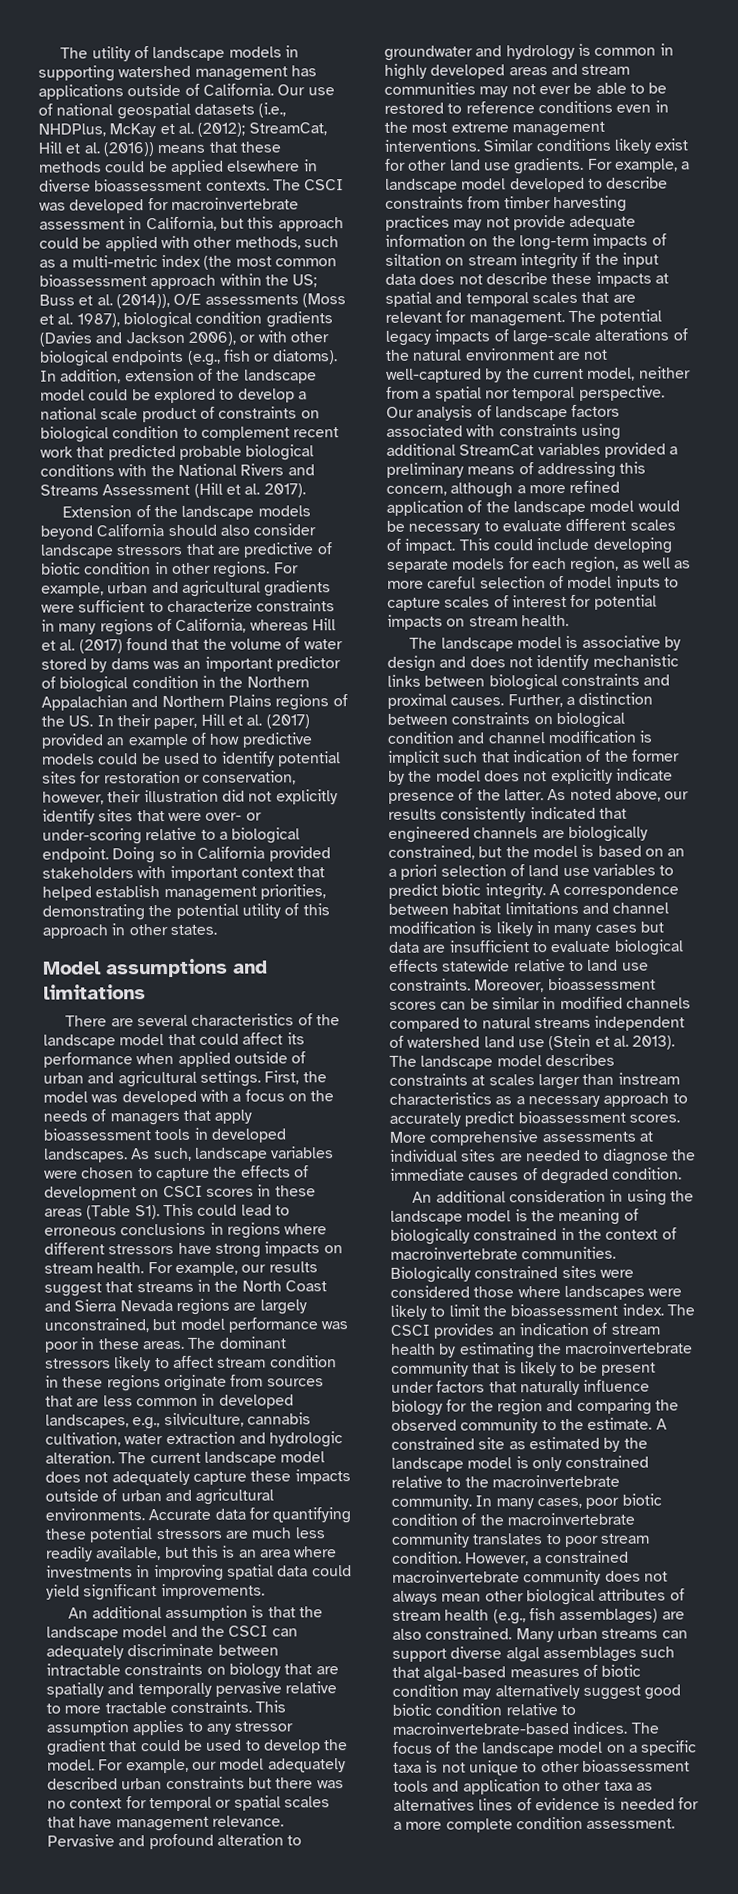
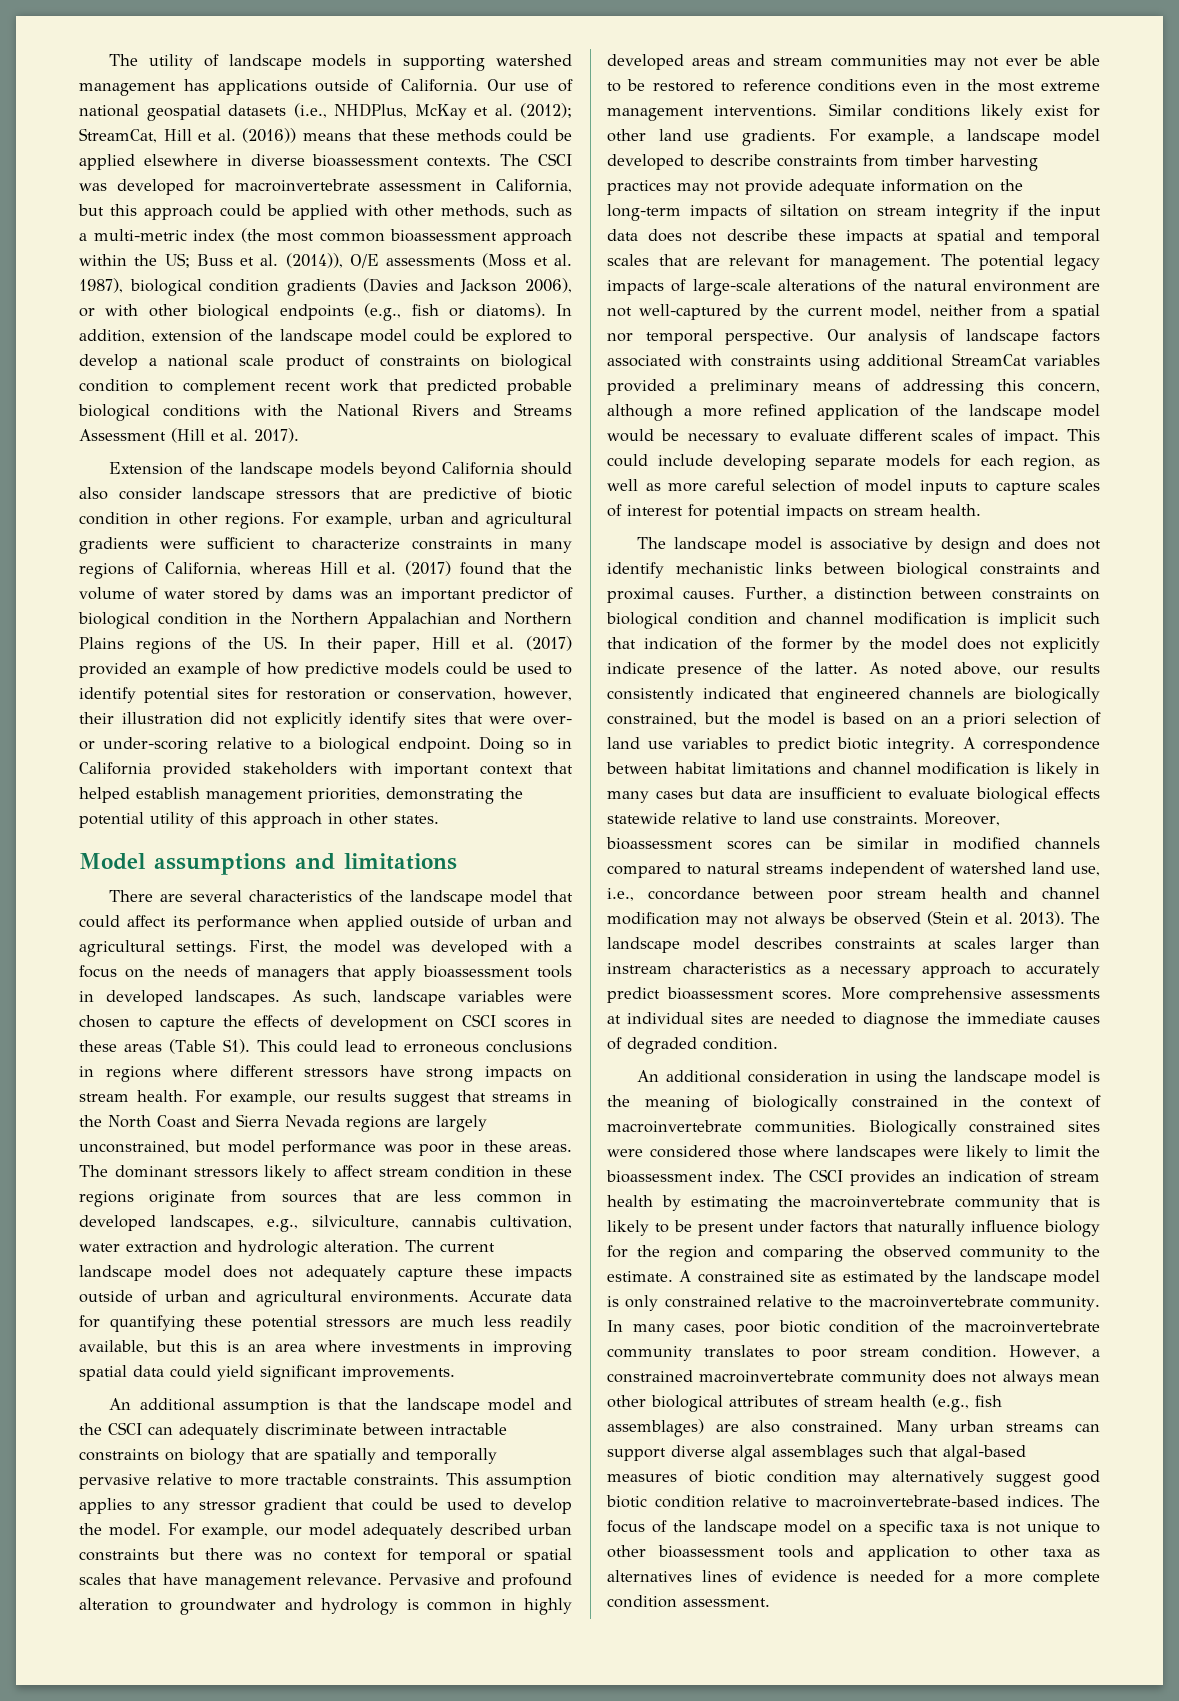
- Moreover, bioassessment scores can be similar in modified channels compared to natural streams independent of watershed land use (Stein et al. 2013).
+ Moreover, bioassessment scores can be similar in modified channels compared to natural streams independent of watershed land use, i.e., concordance between poor stream health and channel modification may not always be observed (Stein et al. 2013).

